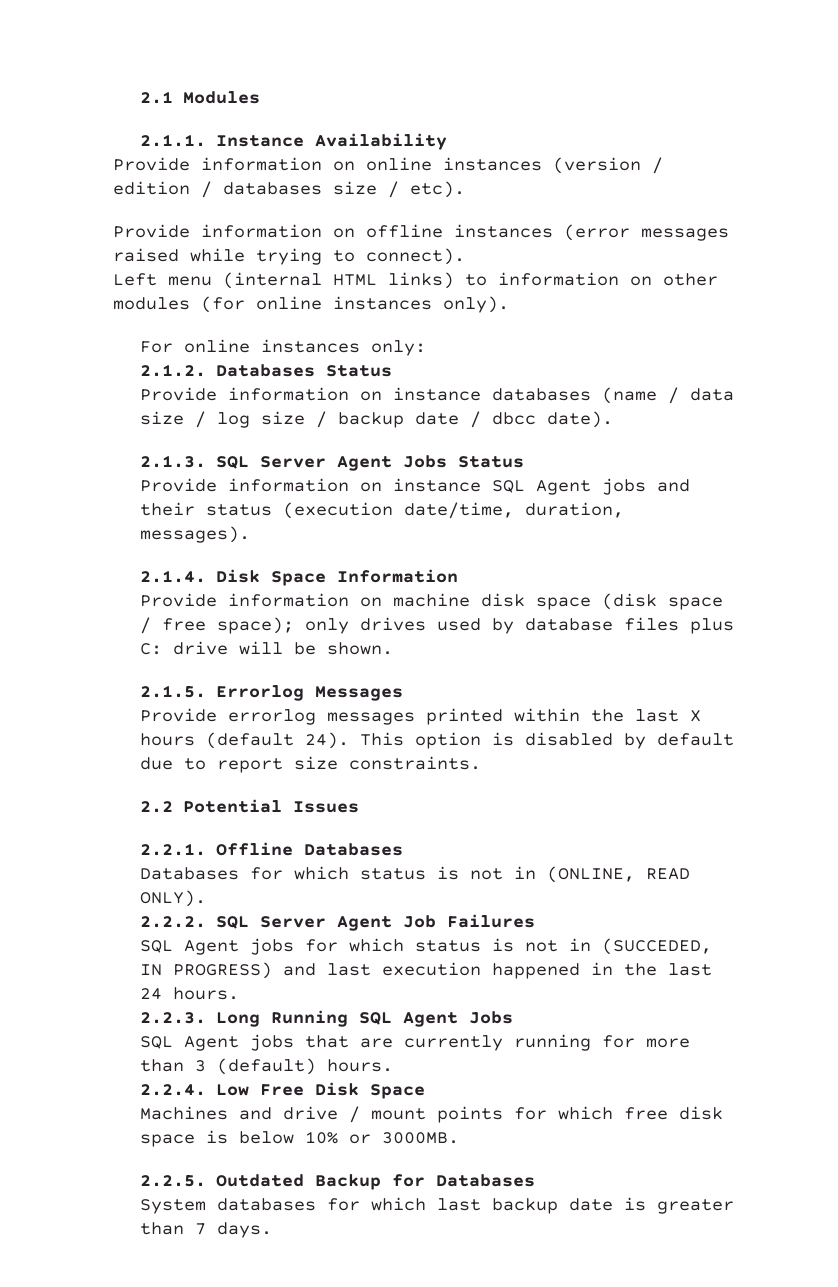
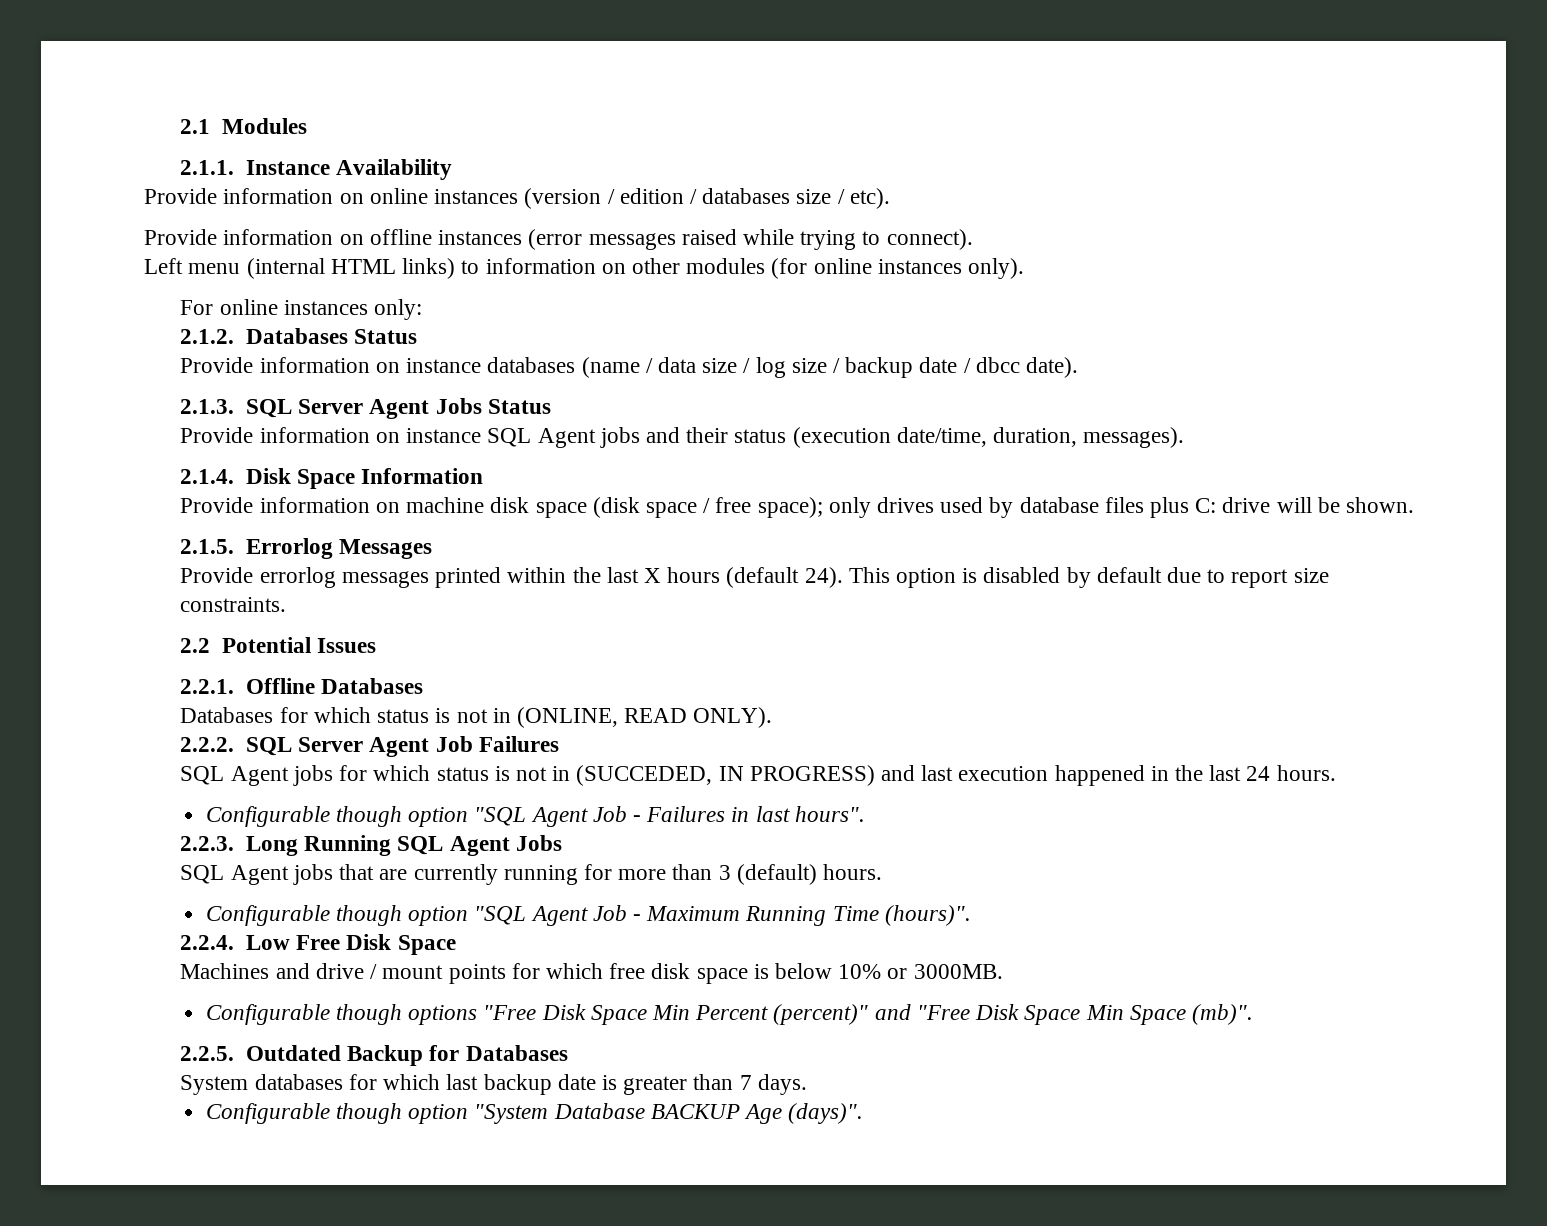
+ Configurable though option "SQL Agent Job - Failures in last hours".
+ Configurable though option "SQL Agent Job - Maximum Running Time (hours)".
+ Configurable though options "Free Disk Space Min Percent (percent)" and "Free Disk Space Min Space (mb)".
+ Configurable though option "System Database BACKUP Age (days)".

